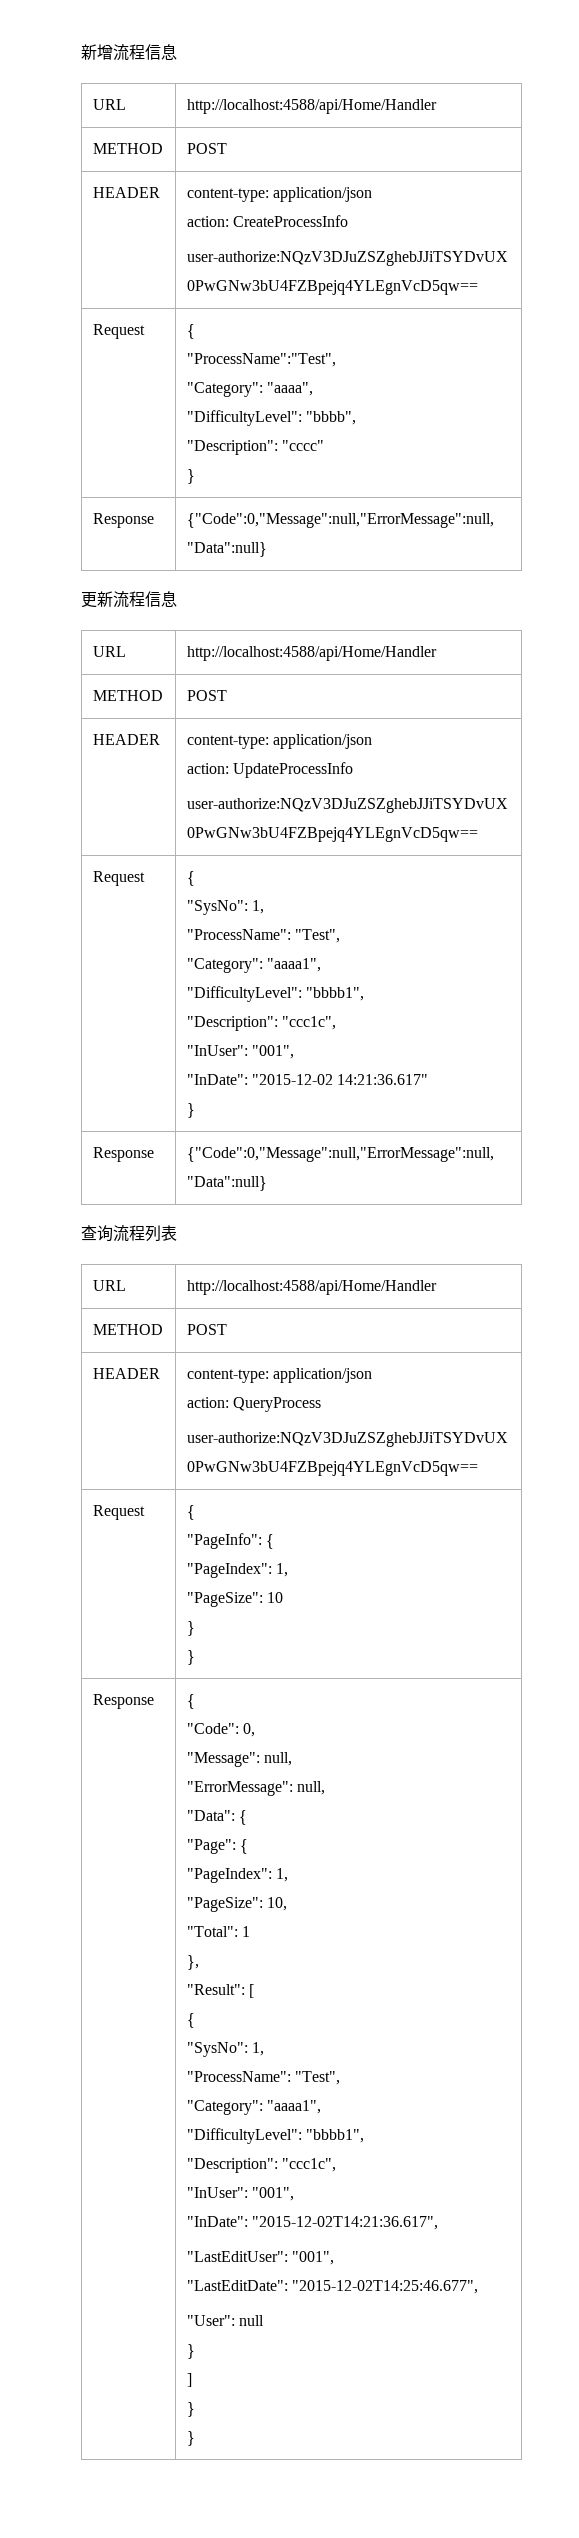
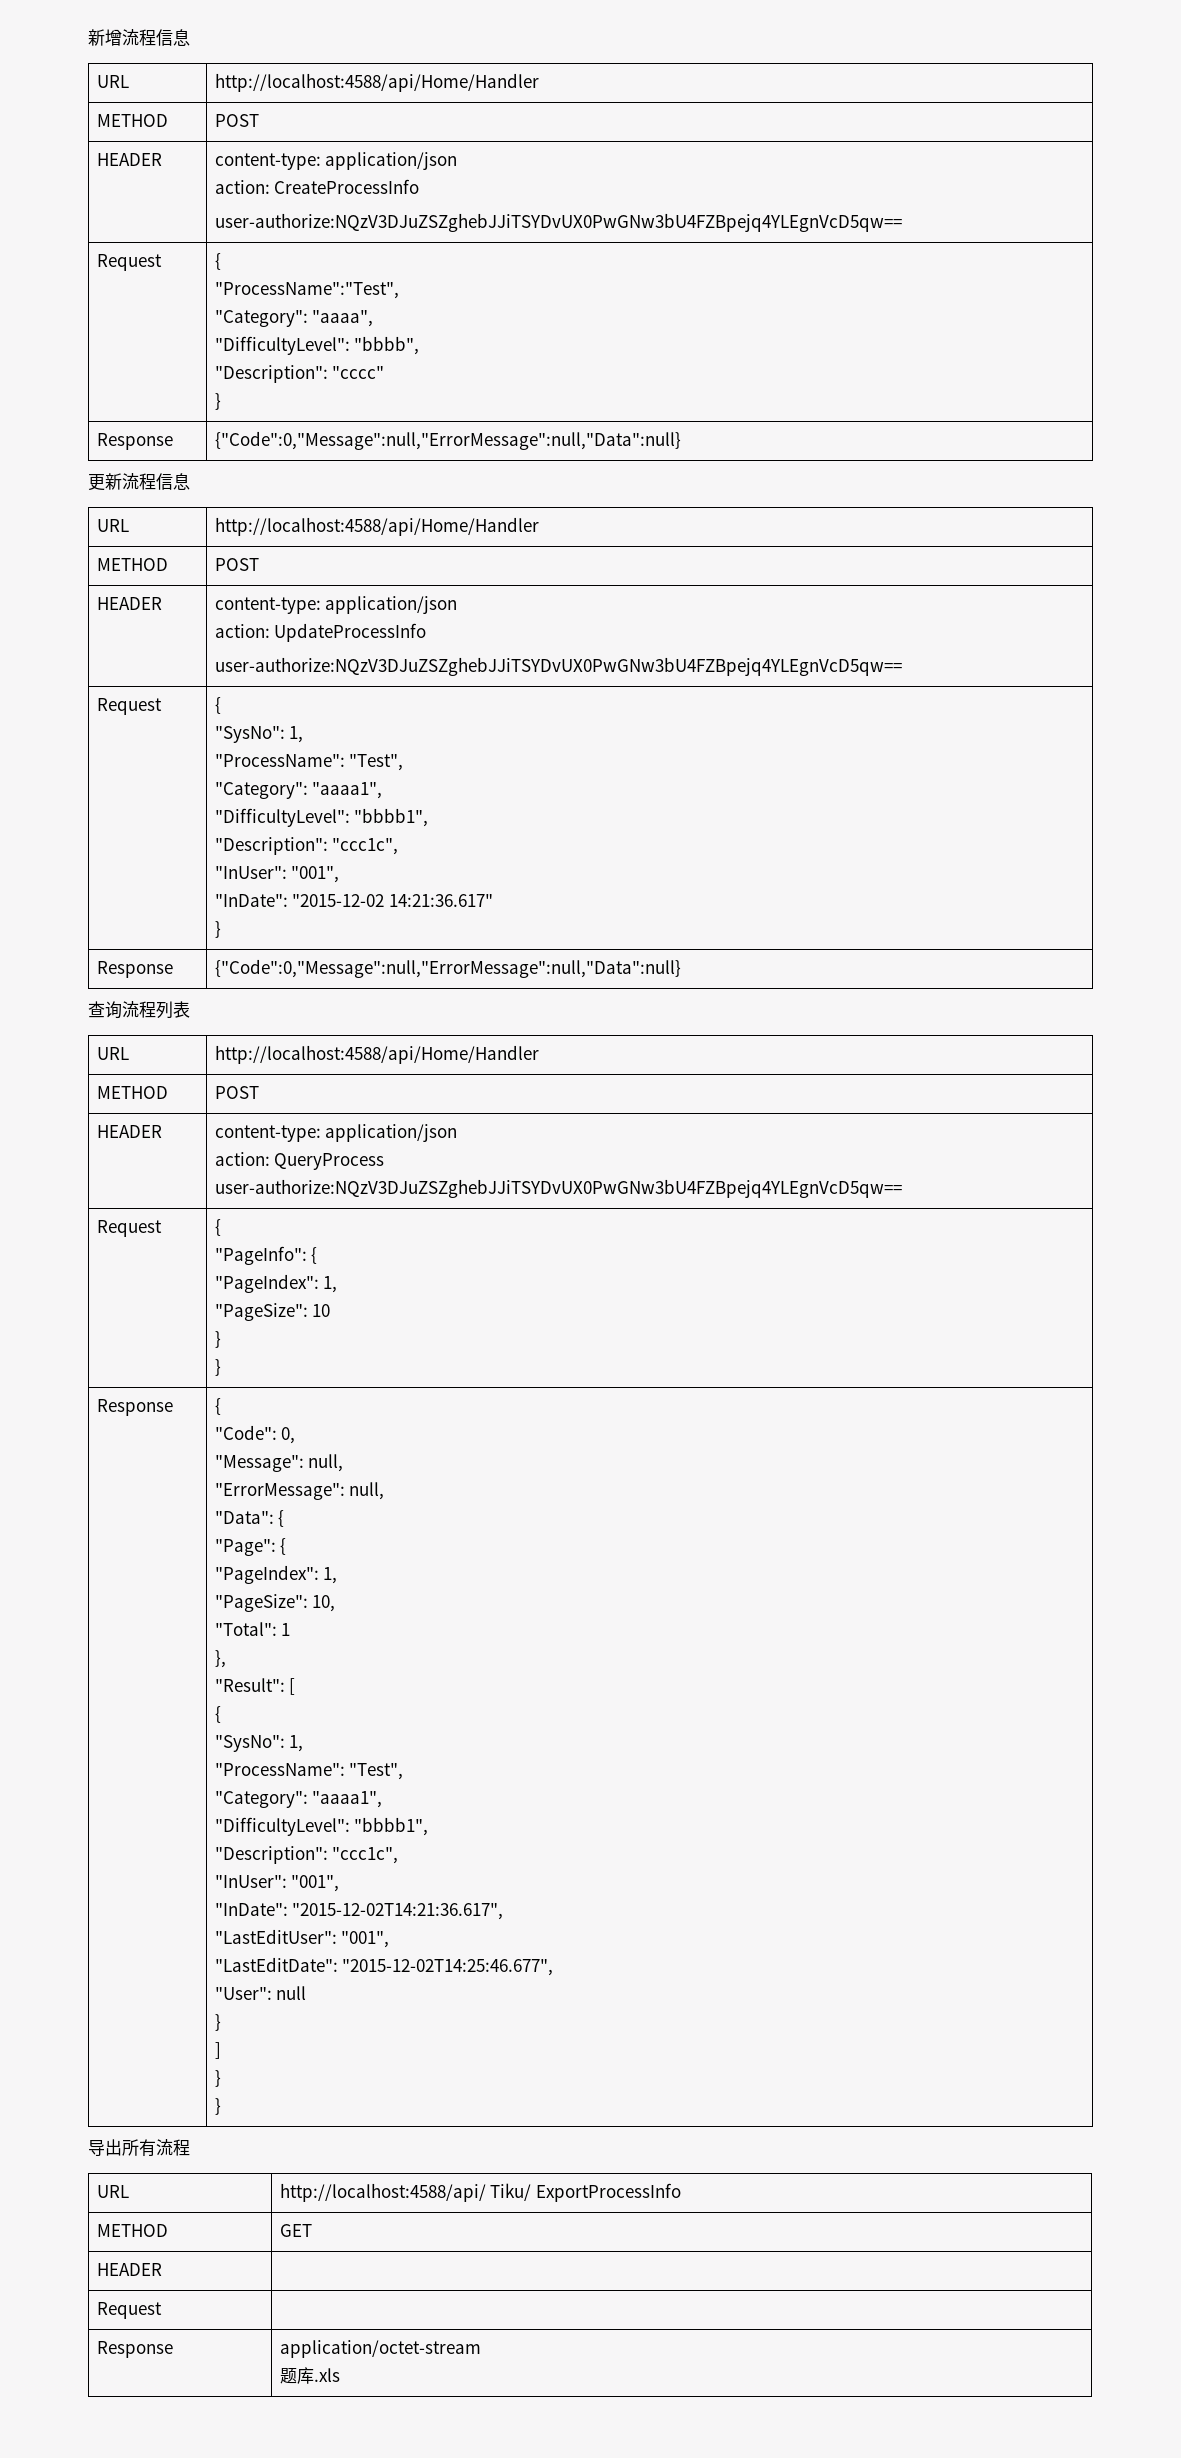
+ 导出所有流程
+ URL | http://localhost:4588/api/ Tiku/ ExportProcessInfo
+ METHOD | GET
+ HEADER |
+ Request |
+ Response | application/octet-stream
+ 题库.xls

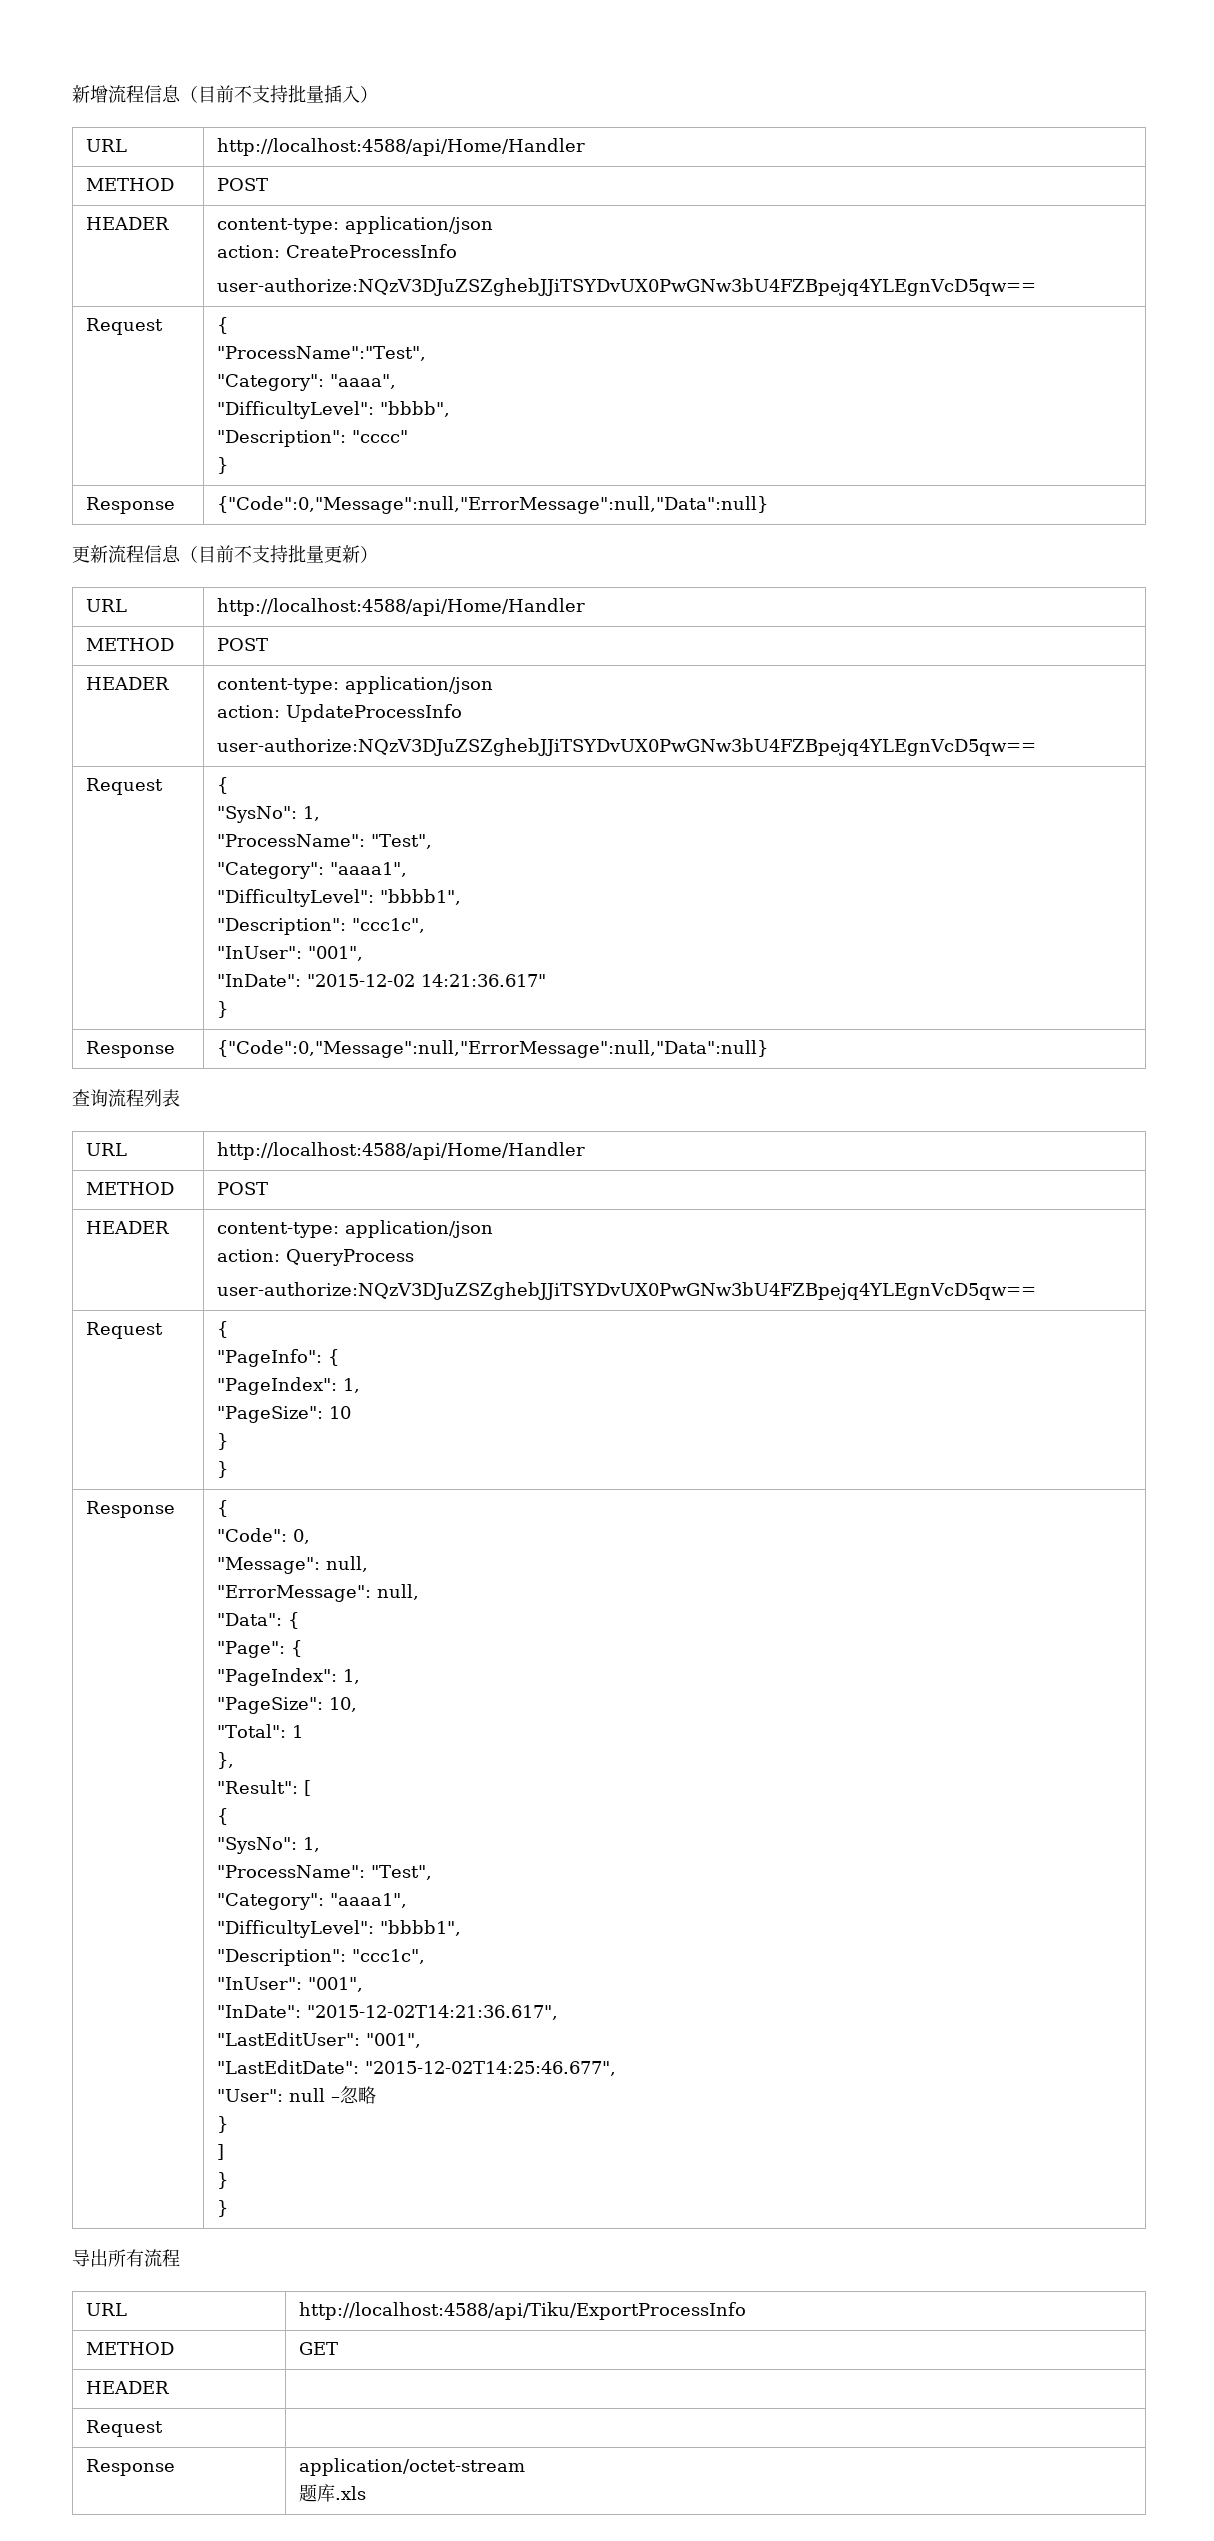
- 新增流程信息
+ 新增流程信息（目前不支持批量插入）
- 更新流程信息
+ 更新流程信息（目前不支持批量更新）
- "User": null
+ "User": null –忽略
- URL | http://localhost:4588/api/ Tiku/ ExportProcessInfo
+ URL | http://localhost:4588/api/Tiku/ExportProcessInfo

